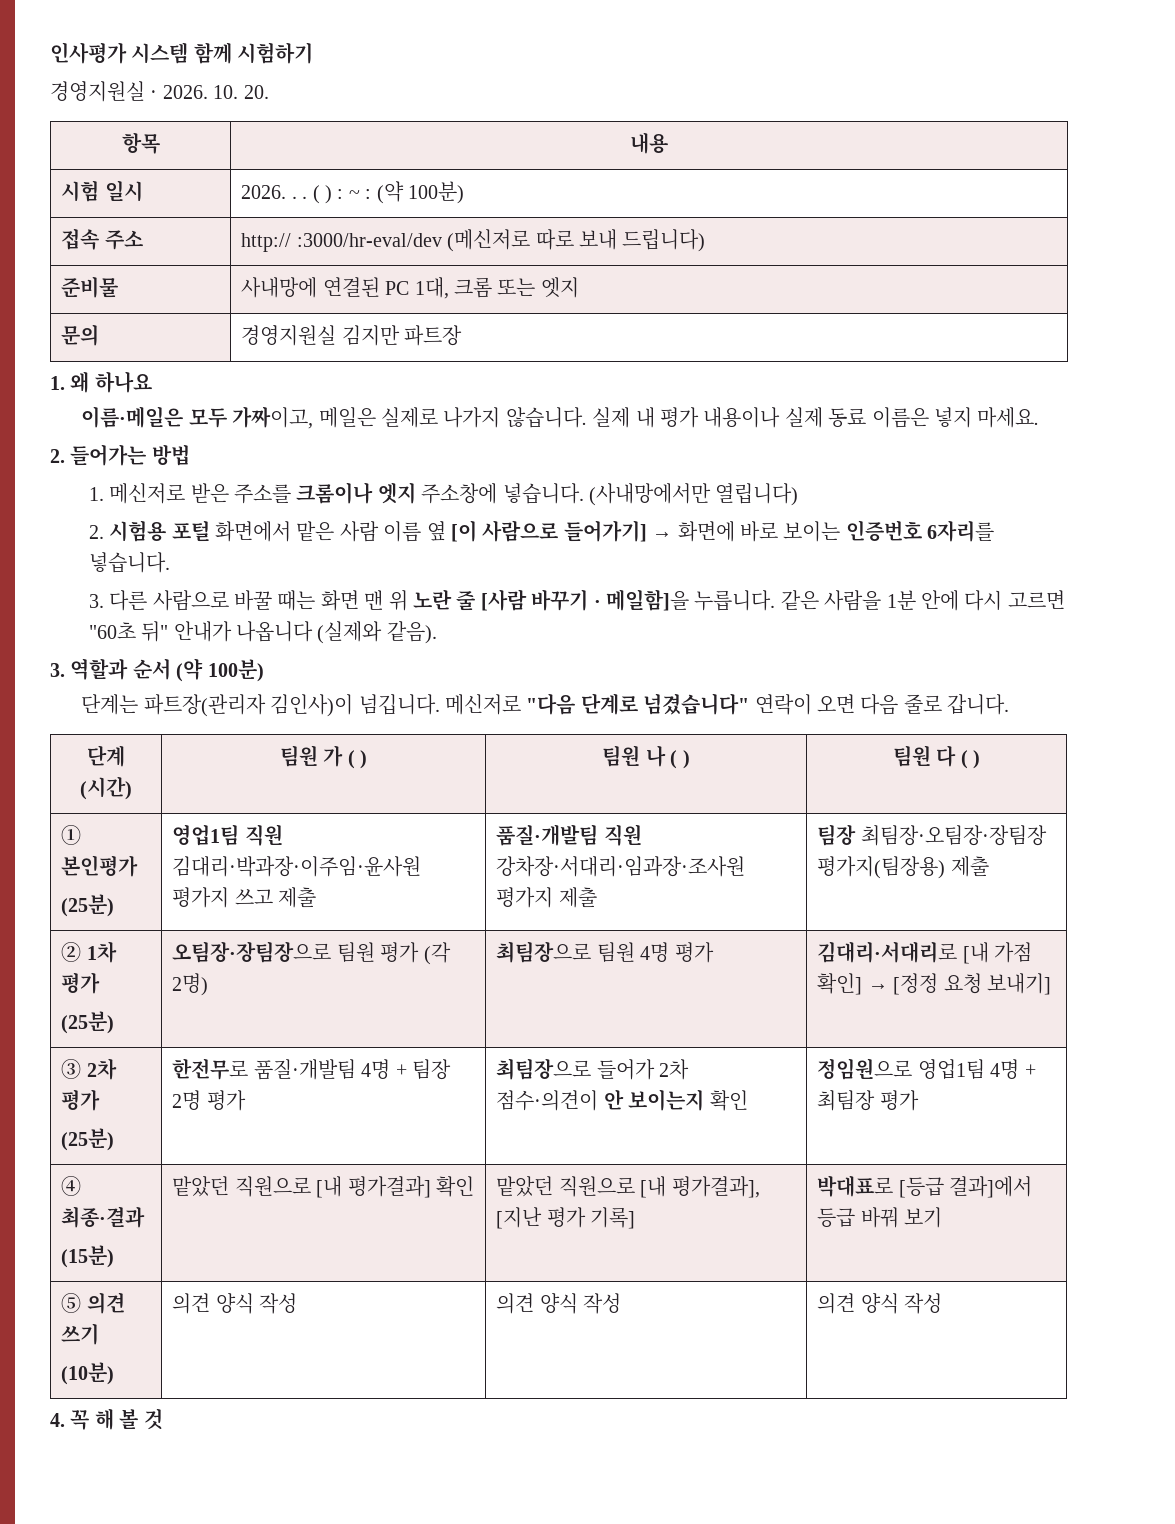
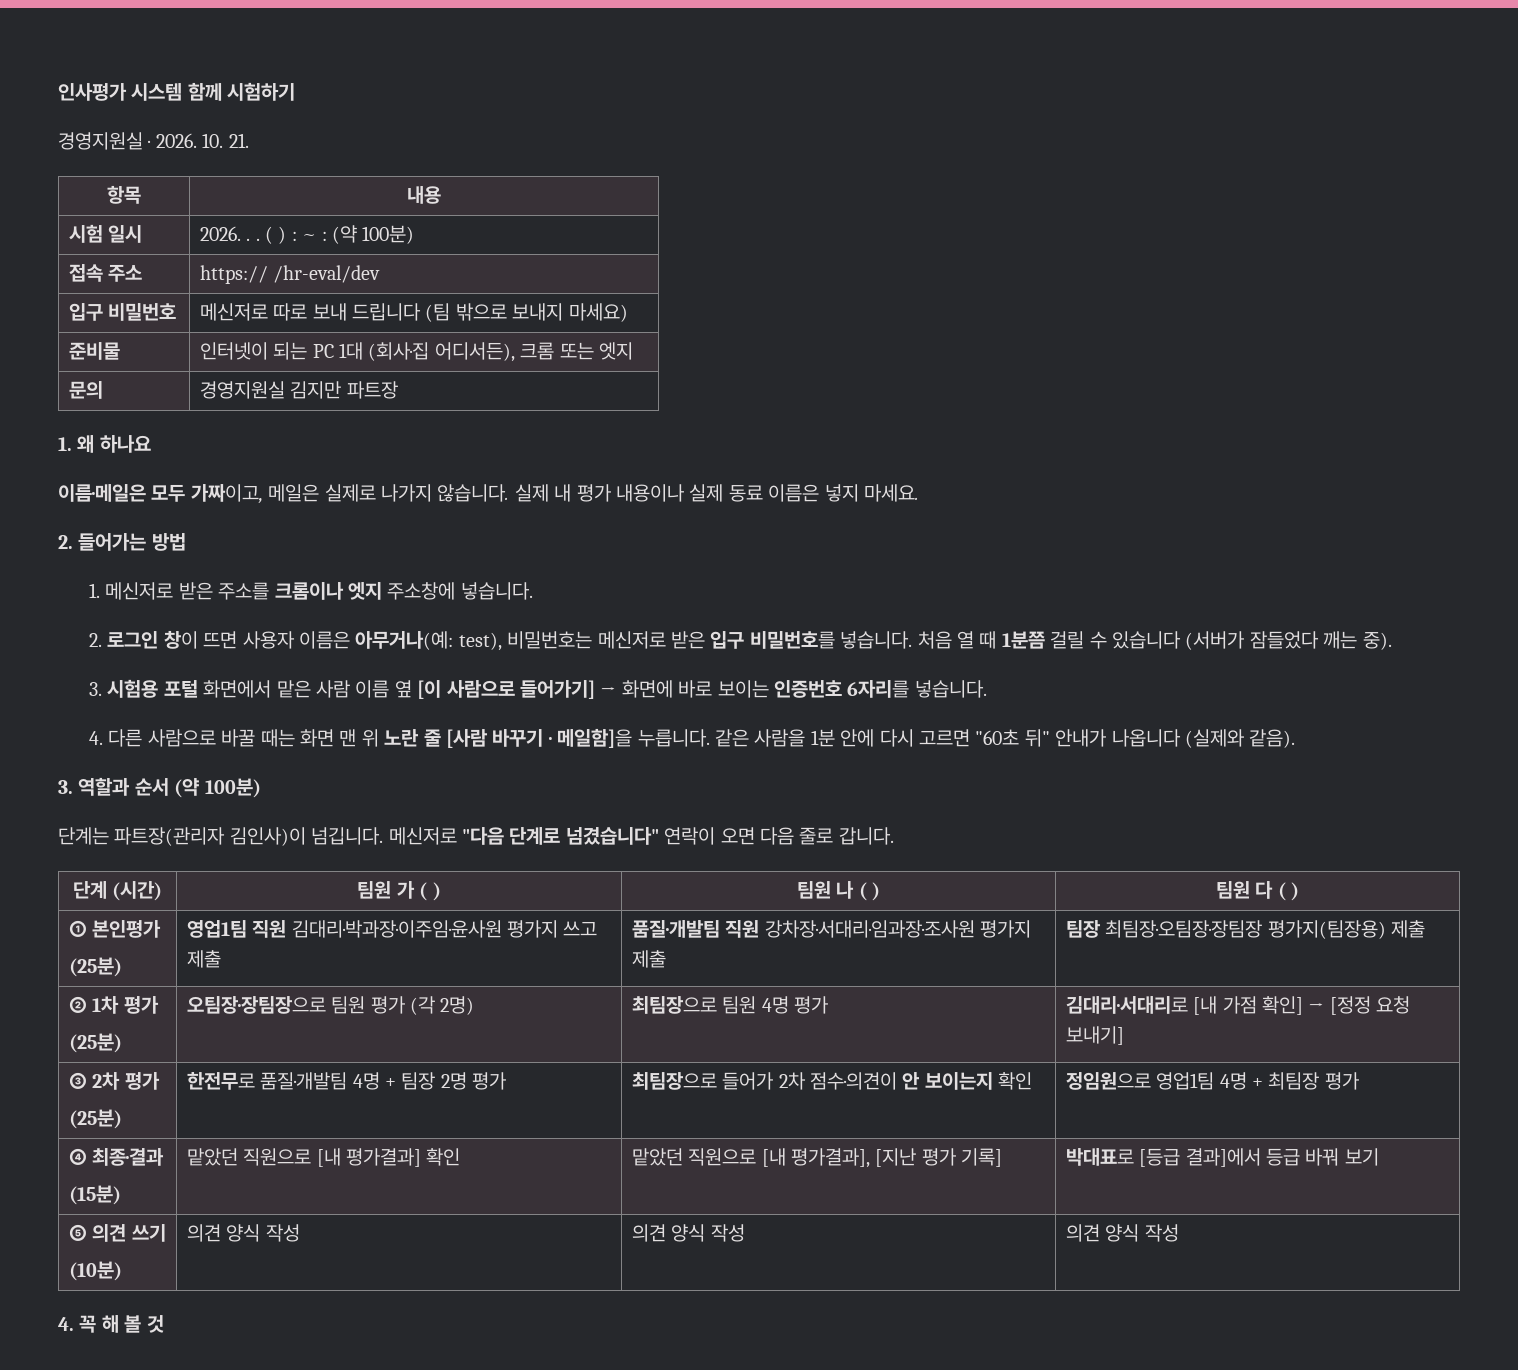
- 10. 20.
+ 10. 21.
- 접속 주소 | http:// :3000/hr-eval/dev (메신저로 따로 보내 드립니다)
- 준비물 | 사내망에 연결된 PC 1대, 크롬 또는 엣지
+ 접속 주소 | https:// /hr-eval/dev
+ 입구 비밀번호 | 메신저로 따로 보내 드립니다 (팀 밖으로 보내지 마세요)
+ 준비물 | 인터넷이 되는 PC 1대 (회사·집 어디서든), 크롬 또는 엣지
- 1. 메신저로 받은 주소를 크롬이나 엣지 주소창에 넣습니다. (사내망에서만 열립니다)
- 2. 시험용 포털 화면에서 맡은 사람 이름 옆 [이 사람으로 들어가기] → 화면에 바로 보이는 인증번호 6자리를 넣습니다.
+ 1. 메신저로 받은 주소를 크롬이나 엣지 주소창에 넣습니다.
+ 2. 로그인 창이 뜨면 사용자 이름은 아무거나(예: test), 비밀번호는 메신저로 받은 입구 비밀번호를 넣습니다. 처음 열 때 1분쯤 걸릴 수 있습니다 (서버가 잠들었다 깨는 중).
+ 3. 시험용 포털 화면에서 맡은 사람 이름 옆 [이 사람으로 들어가기] → 화면에 바로 보이는 인증번호 6자리를 넣습니다.
- 3. 다른 사람으로 바꿀 때는 화면 맨 위 노란 줄 [사람 바꾸기 · 메일함]을 누릅니다.
+ 4. 다른 사람으로 바꿀 때는 화면 맨 위 노란 줄 [사람 바꾸기 · 메일함]을 누릅니다.

